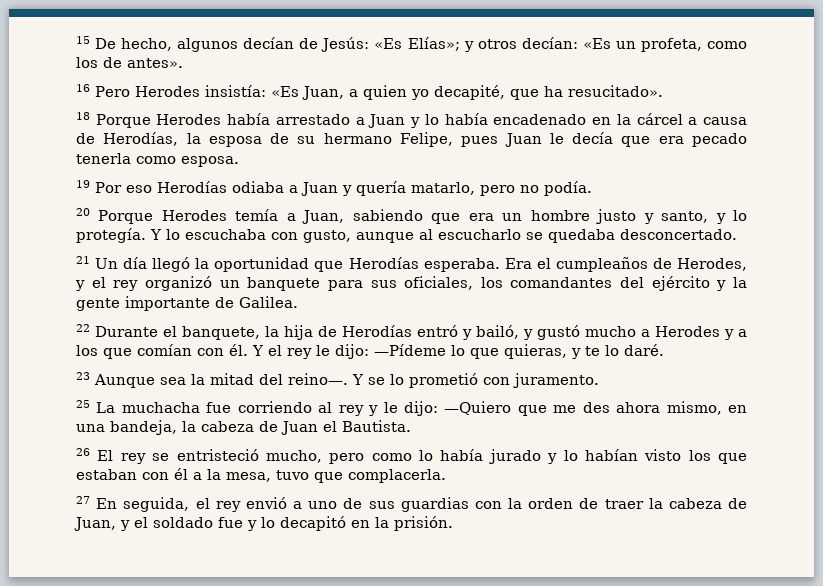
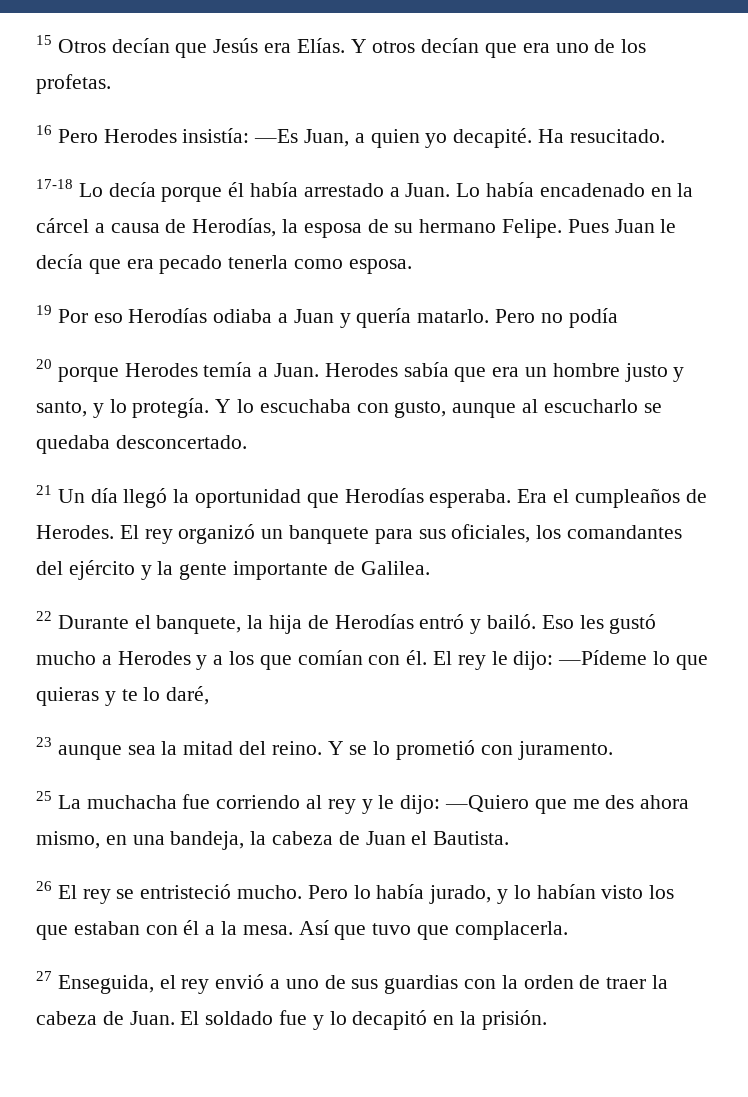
- 15 De hecho, algunos decían de Jesús: «Es Elías»; y otros decían: «Es un profeta, como los de antes».
+ 15 Otros decían que Jesús era Elías. Y otros decían que era uno de los profetas.
- 16 Pero Herodes insistía: «Es Juan, a quien yo decapité, que ha resucitado».
- 18 Porque Herodes había arrestado a Juan y lo había encadenado en la cárcel a causa de Herodías, la esposa de su hermano Felipe, pues Juan le decía que era pecado tenerla como esposa.
+ 16 Pero Herodes insistía: —Es Juan, a quien yo decapité. Ha resucitado.
+ 17-18 Lo decía porque él había arrestado a Juan. Lo había encadenado en la cárcel a causa de Herodías, la esposa de su hermano Felipe. Pues Juan le decía que era pecado tenerla como esposa.
- 19 Por eso Herodías odiaba a Juan y quería matarlo, pero no podía.
+ 19 Por eso Herodías odiaba a Juan y quería matarlo. Pero no podía
- 20 Porque Herodes temía a Juan, sabiendo que era un hombre justo y santo, y lo protegía.
+ 20 porque Herodes temía a Juan. Herodes sabía que era un hombre justo y santo, y lo protegía.
- Era el cumpleaños de Herodes, y el rey organizó un banquete para sus oficiales, los comandantes del ejército y la gente importante de Galilea.
+ Era el cumpleaños de Herodes. El rey organizó un banquete para sus oficiales, los comandantes del ejército y la gente importante de Galilea.
- 22 Durante el banquete, la hija de Herodías entró y bailó, y gustó mucho a Herodes y a los que comían con él.
+ 22 Durante el banquete, la hija de Herodías entró y bailó. Eso les gustó mucho a Herodes y a los que comían con él.
- Y el rey le dijo: —Pídeme lo que quieras, y te lo daré.
+ El rey le dijo: —Pídeme lo que quieras y te lo daré,
- 23 Aunque sea la mitad del reino—.
+ 23 aunque sea la mitad del reino.
- 26 El rey se entristeció mucho, pero como lo había jurado y lo habían visto los que estaban con él a la mesa, tuvo que complacerla.
+ 26 El rey se entristeció mucho. Pero lo había jurado, y lo habían visto los que estaban con él a la mesa. Así que tuvo que complacerla.
- 27 En seguida, el rey envió a uno de sus guardias con la orden de traer la cabeza de Juan, y el soldado fue y lo decapitó en la prisión.
+ 27 Enseguida, el rey envió a uno de sus guardias con la orden de traer la cabeza de Juan. El soldado fue y lo decapitó en la prisión.

